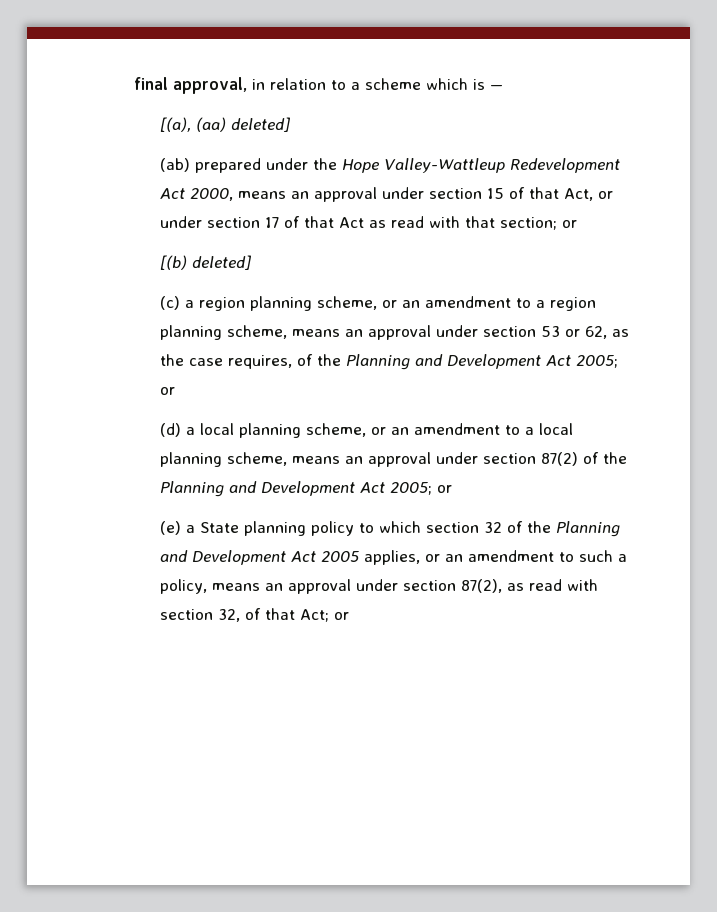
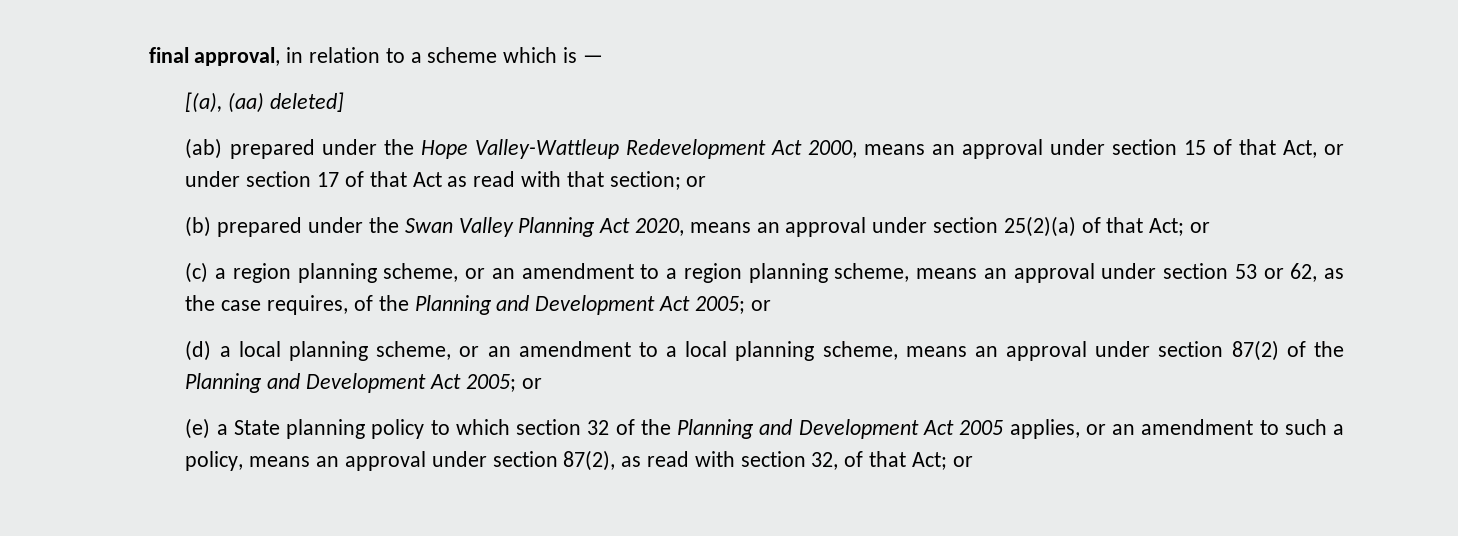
- [(b) deleted]
+ (b) prepared under the Swan Valley Planning Act 2020, means an approval under section 25(2)(a) of that Act; or

